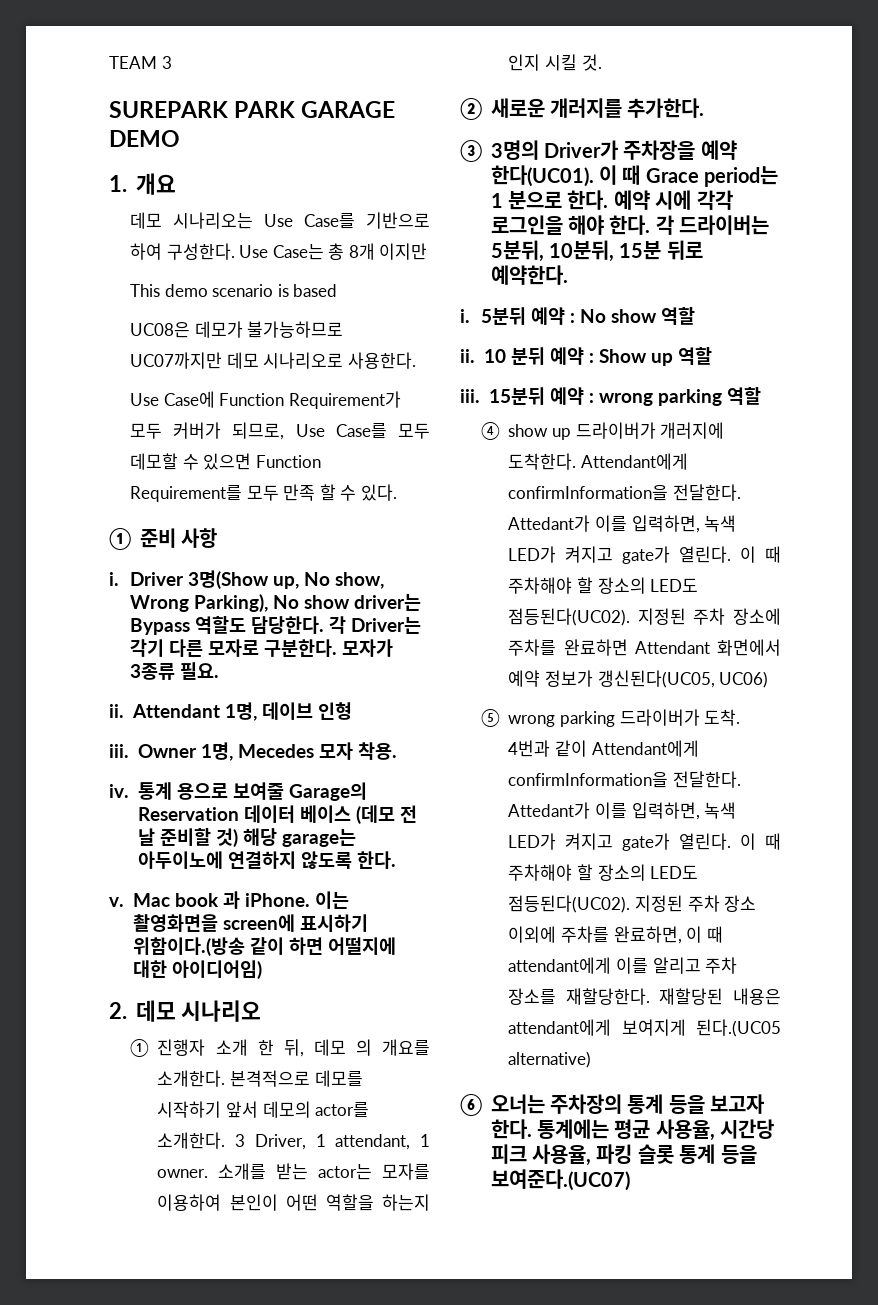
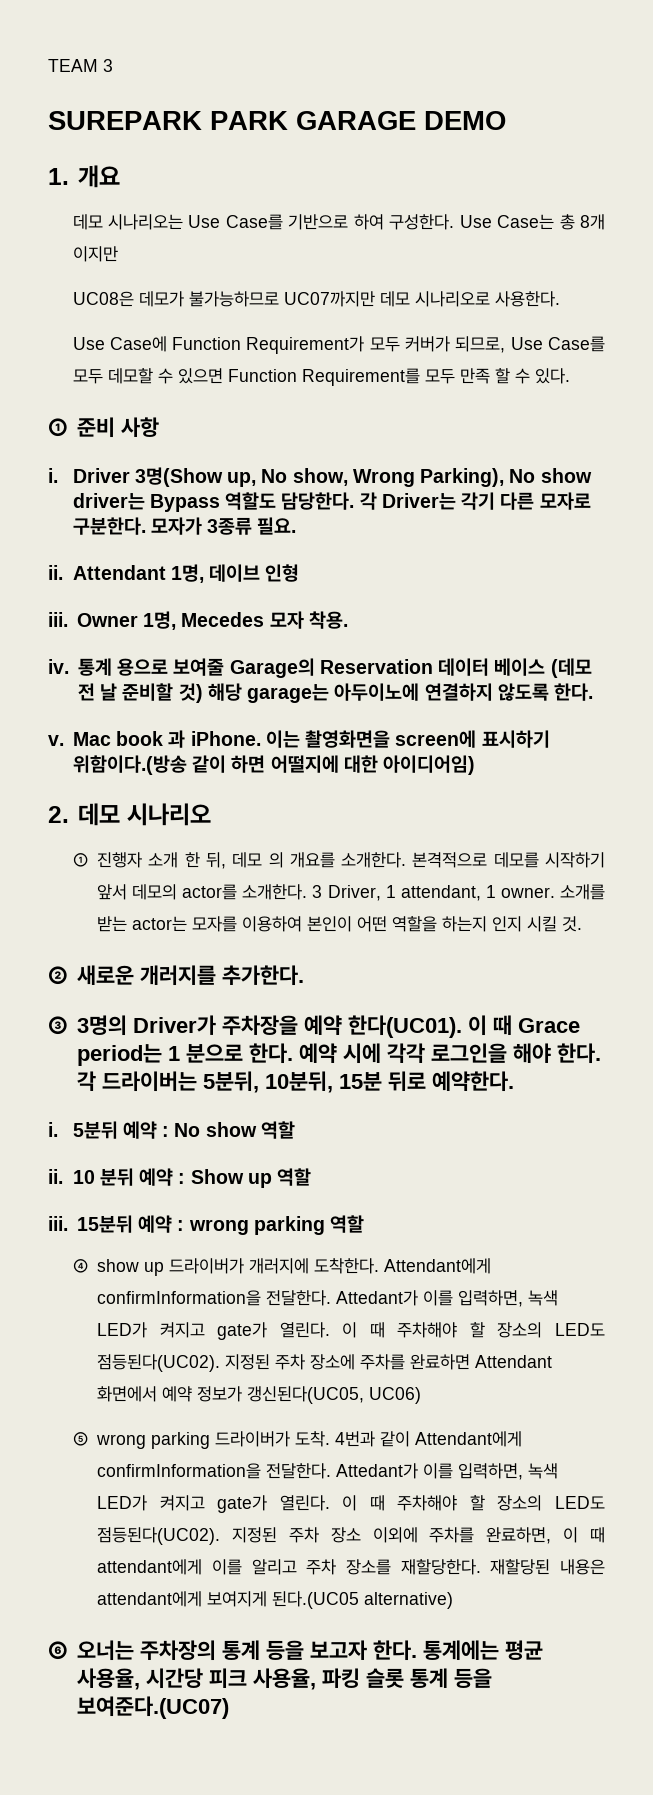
- This demo scenario is based

